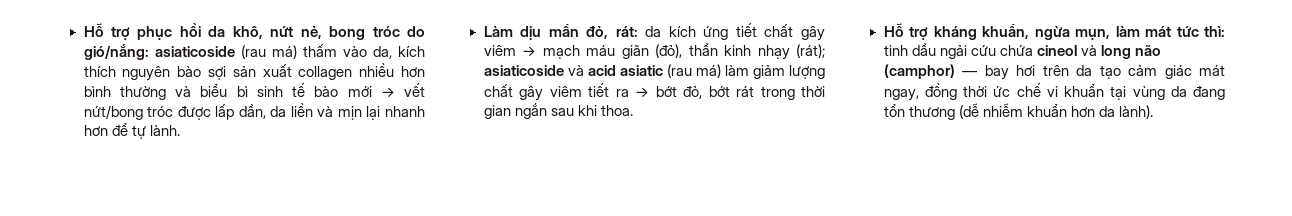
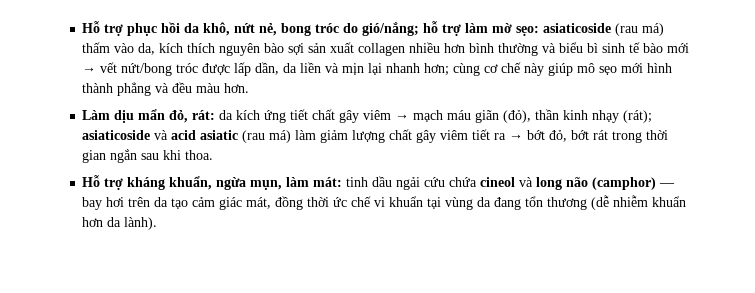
- Hỗ trợ phục hồi da khô, nứt nẻ, bong tróc do gió/nắng: asiaticoside (rau má) thấm vào da, kích thích nguyên bào sợi sản xuất collagen nhiều hơn bình thường và biểu bì sinh tế bào mới → vết nứt/bong tróc được lấp dần, da liền và mịn lại nhanh hơn để tự lành.
+ Hỗ trợ phục hồi da khô, nứt nẻ, bong tróc do gió/nắng; hỗ trợ làm mờ sẹo: asiaticoside (rau má) thấm vào da, kích thích nguyên bào sợi sản xuất collagen nhiều hơn bình thường và biểu bì sinh tế bào mới → vết nứt/bong tróc được lấp dần, da liền và mịn lại nhanh hơn; cùng cơ chế này giúp mô sẹo mới hình thành phẳng và đều màu hơn.
- Hỗ trợ kháng khuẩn, ngừa mụn, làm mát tức thì: tinh dầu ngải cứu chứa cineol và long não (camphor) — bay hơi trên da tạo cảm giác mát ngay, đồng thời ức chế vi khuẩn tại vùng da đang tổn thương (dễ nhiễm khuẩn hơn da lành).
+ Hỗ trợ kháng khuẩn, ngừa mụn, làm mát: tinh dầu ngải cứu chứa cineol và long não (camphor) — bay hơi trên da tạo cảm giác mát, đồng thời ức chế vi khuẩn tại vùng da đang tổn thương (dễ nhiễm khuẩn hơn da lành).

